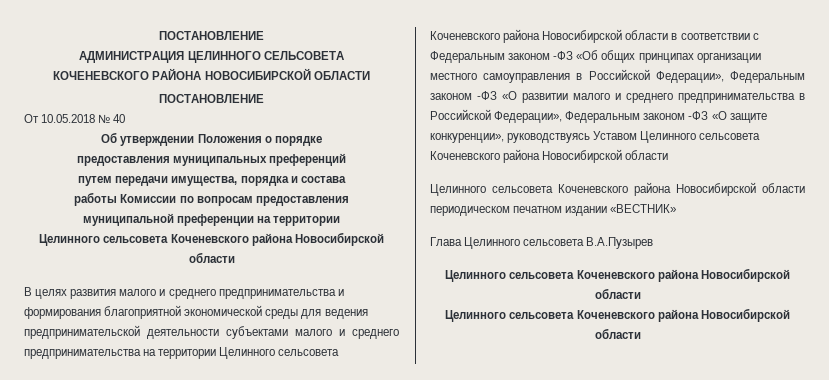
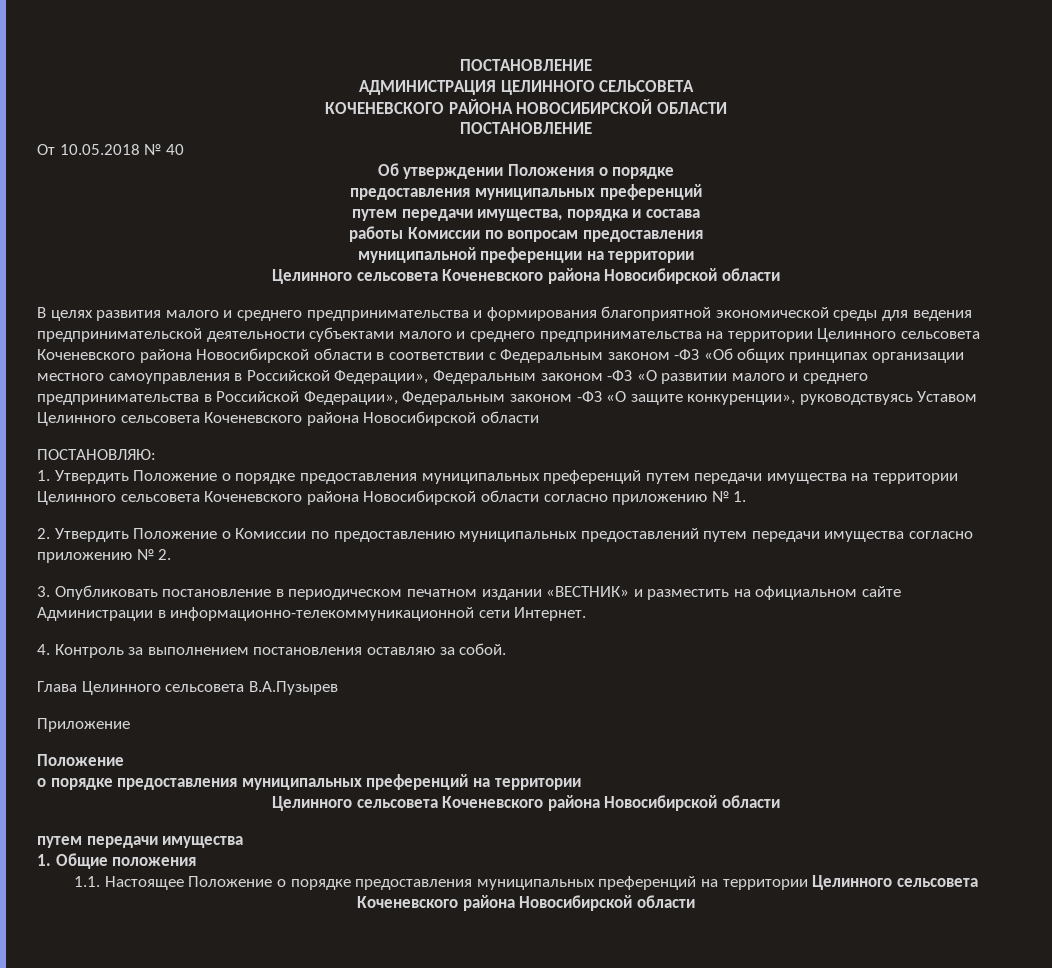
- Целинного сельсовета Коченевского района Новосибирской области периодическом печатном издании «ВЕСТНИК»
+ ПОСТАНОВЛЯЮ:
+ 1. Утвердить Положение о порядке предоставления муниципальных преференций путем передачи имущества на территории Целинного сельсовета Коченевского района Новосибирской области согласно приложению № 1.
+ 2. Утвердить Положение о Комиссии по предоставлению муниципальных предоставлений путем передачи имущества согласно приложению № 2.
+ 3. Опубликовать постановление в периодическом печатном издании «ВЕСТНИК» и разместить на официальном сайте Администрации в информационно-телекоммуникационной сети Интернет.
+ 4. Контроль за выполнением постановления оставляю за собой.
  Глава Целинного сельсовета В.А.Пузырев
+ Приложение
+ Положение
+ о порядке предоставления муниципальных преференций на территории
  Целинного сельсовета Коченевского района Новосибирской области
- Целинного сельсовета Коченевского района Новосибирской области
+ путем передачи имущества
+ 1. Общие положения
+ 1.1. Настоящее Положение о порядке предоставления муниципальных преференций на территории Целинного сельсовета Коченевского района Новосибирской области

